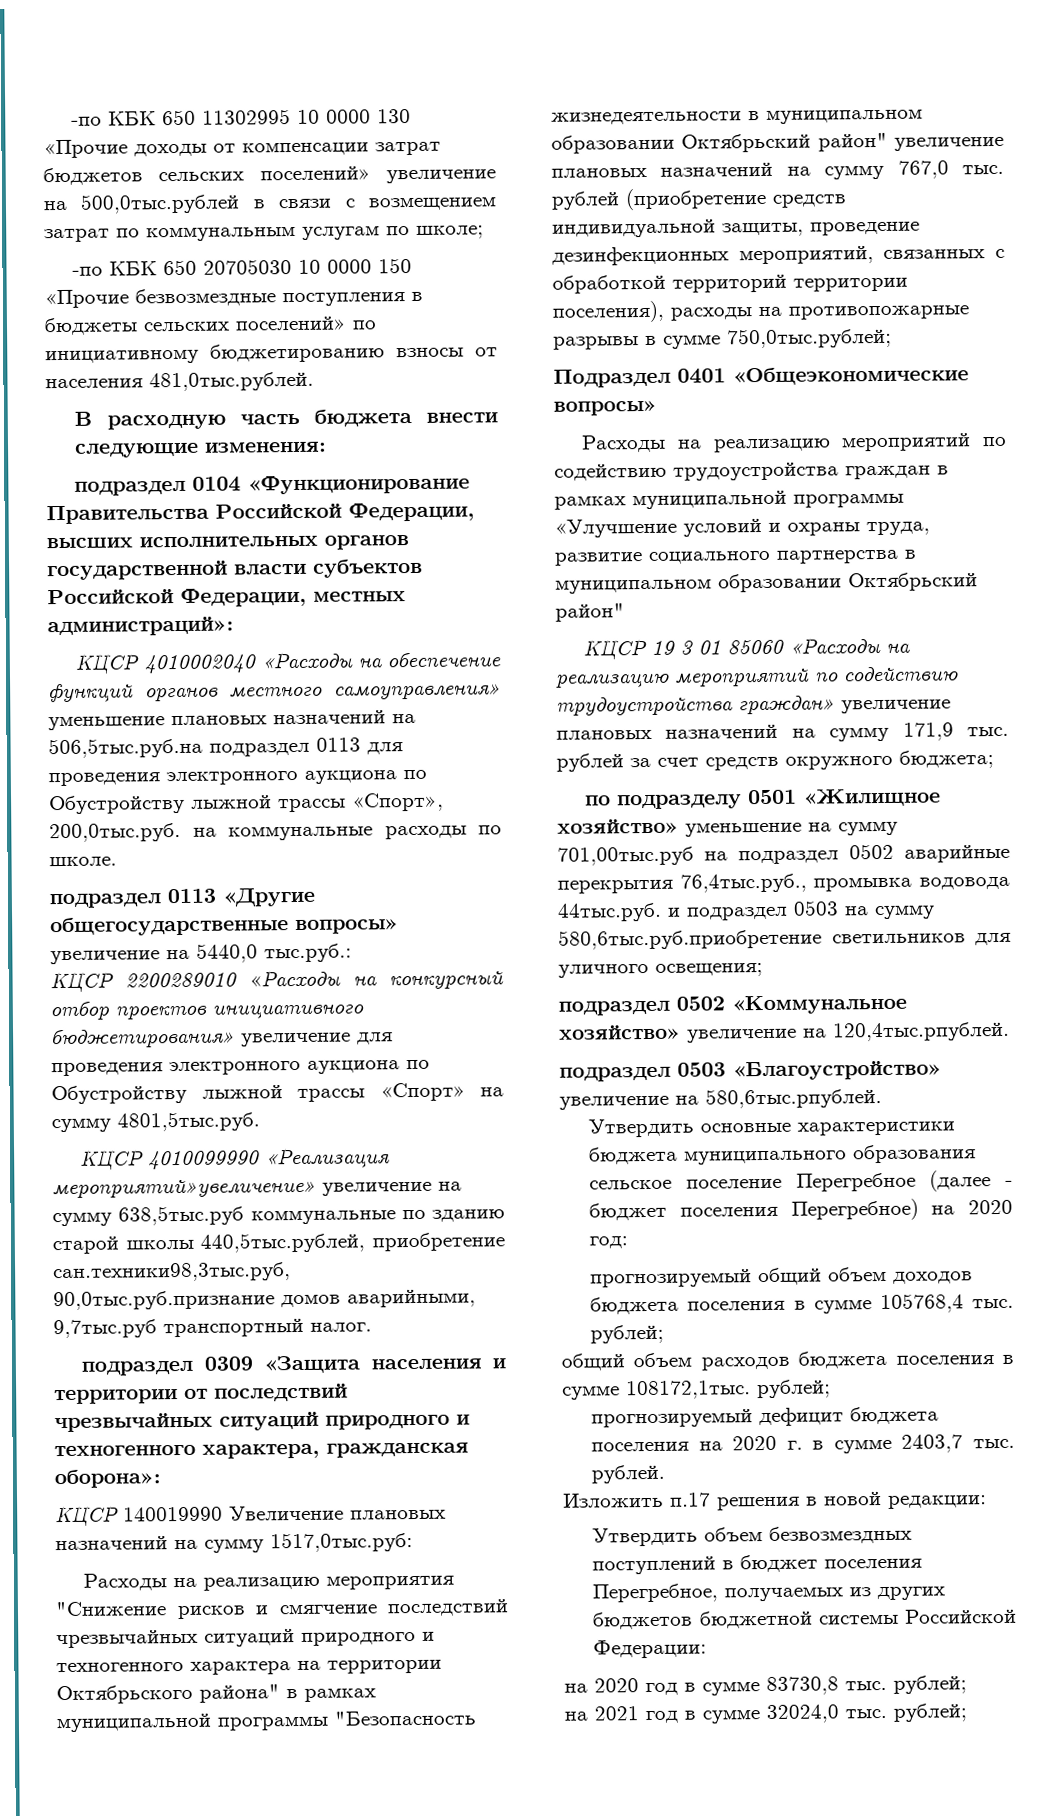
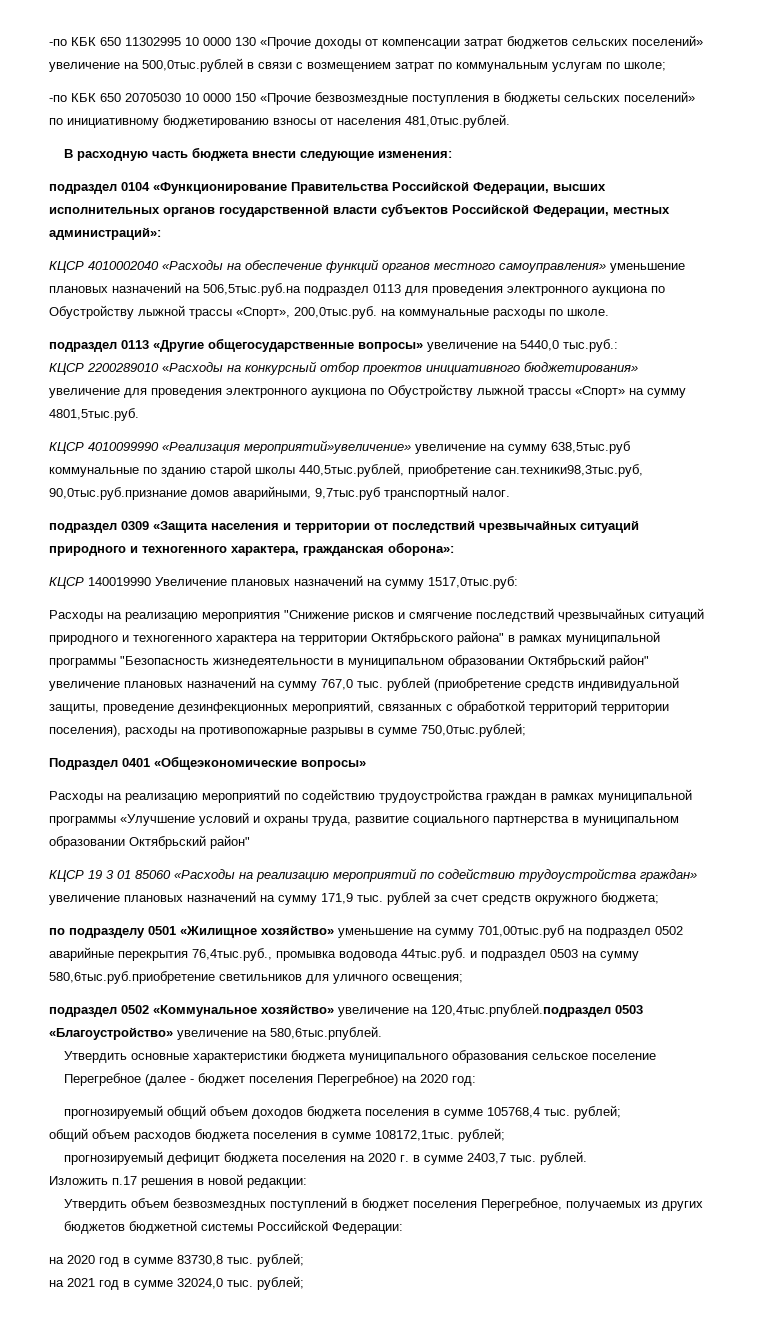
- подраздел 0502 «Коммунальное хозяйство» увеличение на 120,4тыс.рпублей.
- подраздел 0503 «Благоустройство» увеличение на 580,6тыс.рпублей.
+ подраздел 0502 «Коммунальное хозяйство» увеличение на 120,4тыс.рпублей.подраздел 0503 «Благоустройство» увеличение на 580,6тыс.рпублей.

